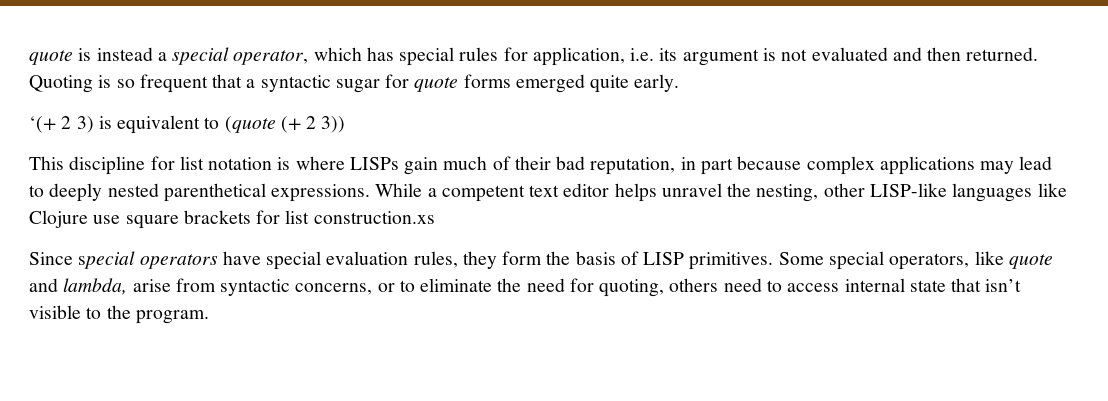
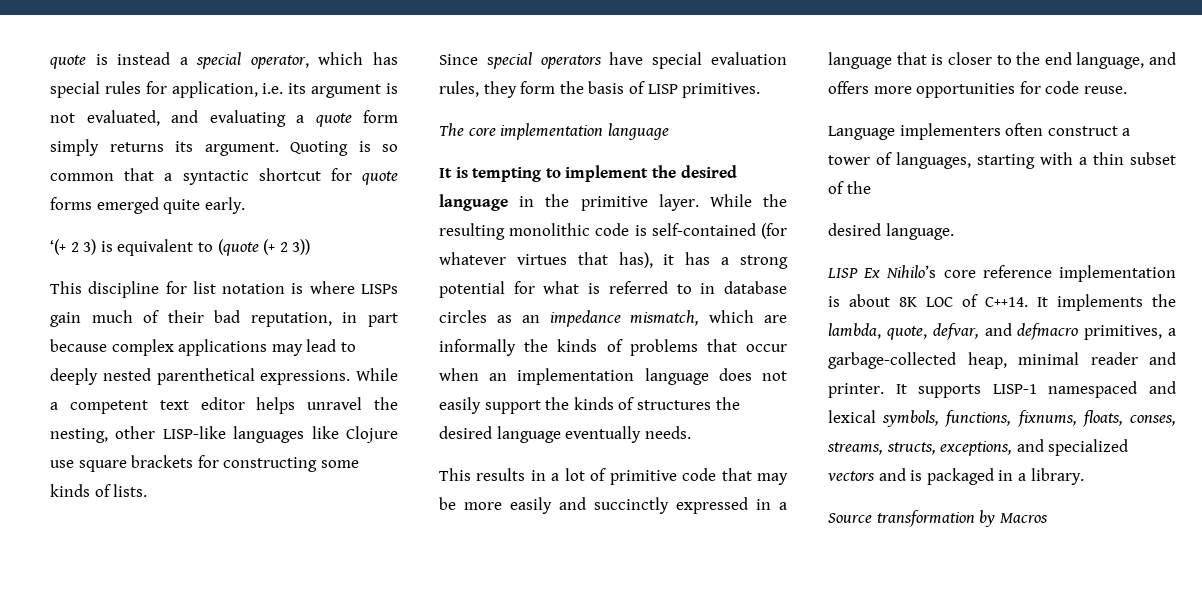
- quote is instead a special operator, which has special rules for application, i.e. its argument is not evaluated and then returned.
+ quote is instead a special operator, which has special rules for application, i.e. its argument is not evaluated, and evaluating a quote form simply returns its argument.
- Quoting is so frequent that a syntactic sugar for quote forms emerged quite early.
+ Quoting is so common that a syntactic shortcut for quote forms emerged quite early.
- While a competent text editor helps unravel the nesting, other LISP-like languages like Clojure use square brackets for list construction.xs
+ While a competent text editor helps unravel the nesting, other LISP-like languages like Clojure use square brackets for constructing some kinds of lists.
- Since special operators have special evaluation rules, they form the basis of LISP primitives. Some special operators, like quote and lambda, arise from syntactic concerns, or to eliminate the need for quoting, others need to access internal state that isn’t visible to the program.
+ Since special operators have special evaluation rules, they form the basis of LISP primitives.
+ The core implementation language
+ It is tempting to implement the desired language in the primitive layer. While the resulting monolithic code is self-contained (for whatever virtues that has), it has a strong potential for what is referred to in database circles as an impedance mismatch, which are informally the kinds of problems that occur when an implementation language does not easily support the kinds of structures the desired language eventually needs.
+ This results in a lot of primitive code that may be more easily and succinctly expressed in a language that is closer to the end language, and offers more opportunities for code reuse.
+ Language implementers often construct a tower of languages, starting with a thin subset of the
+ desired language.
+ LISP Ex Nihilo’s core reference implementation is about 8K LOC of C++14. It implements the lambda, quote, defvar, and defmacro primitives, a garbage-collected heap, minimal reader and printer. It supports LISP-1 namespaced and lexical symbols, functions, fixnums, floats, conses, streams, structs, exceptions, and specialized vectors and is packaged in a library.
+ Source transformation by Macros

